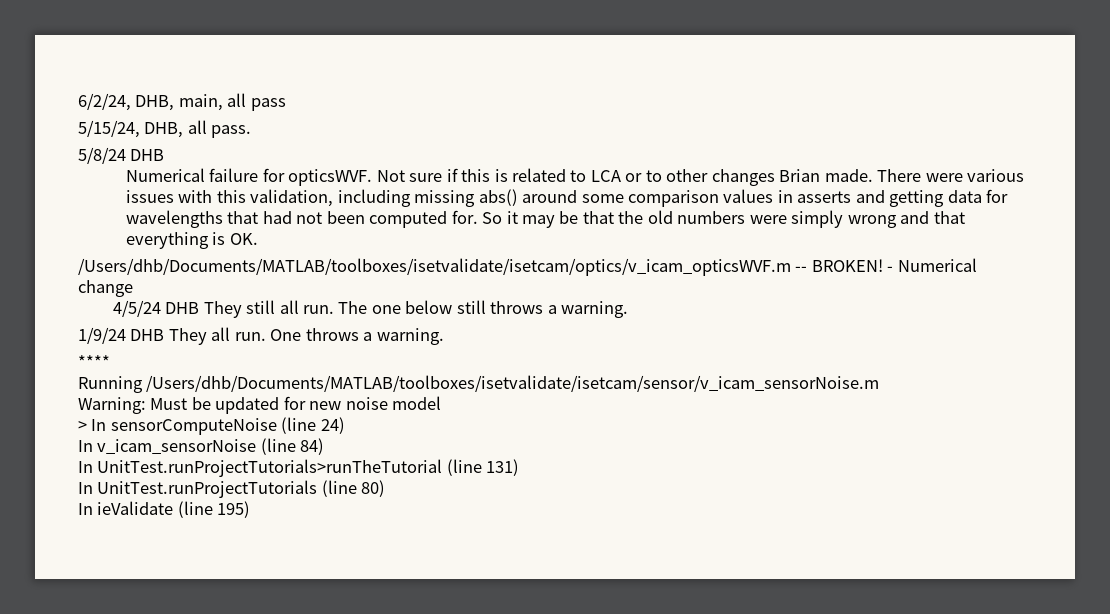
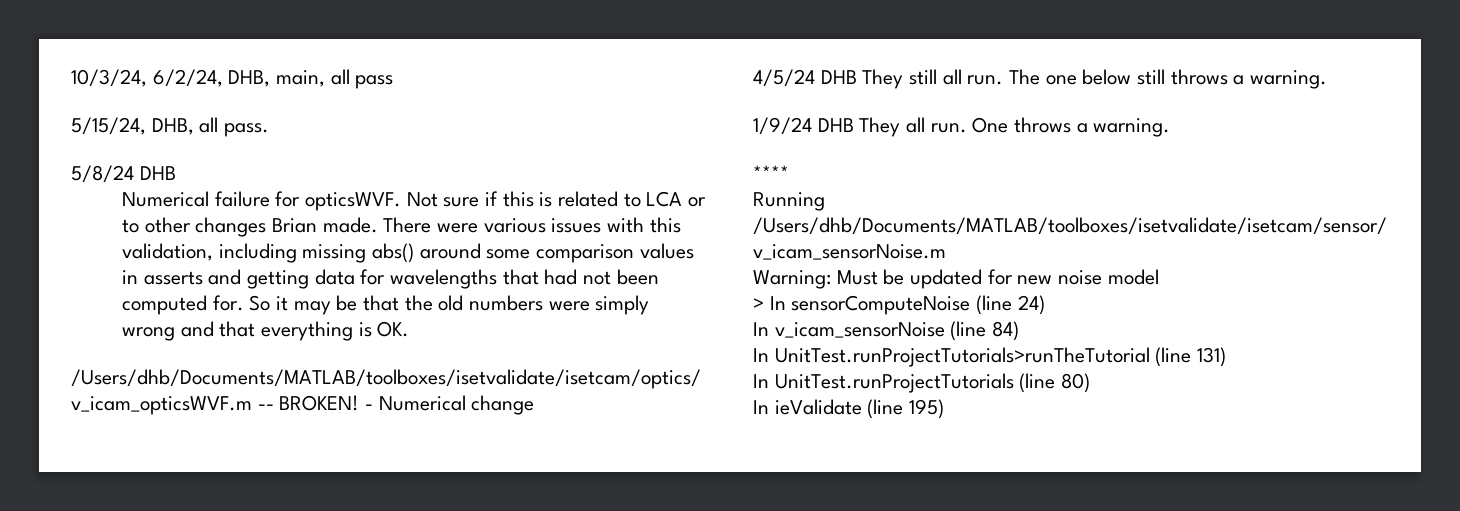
- 6/2/24, DHB, main, all pass
+ 10/3/24, 6/2/24, DHB, main, all pass

